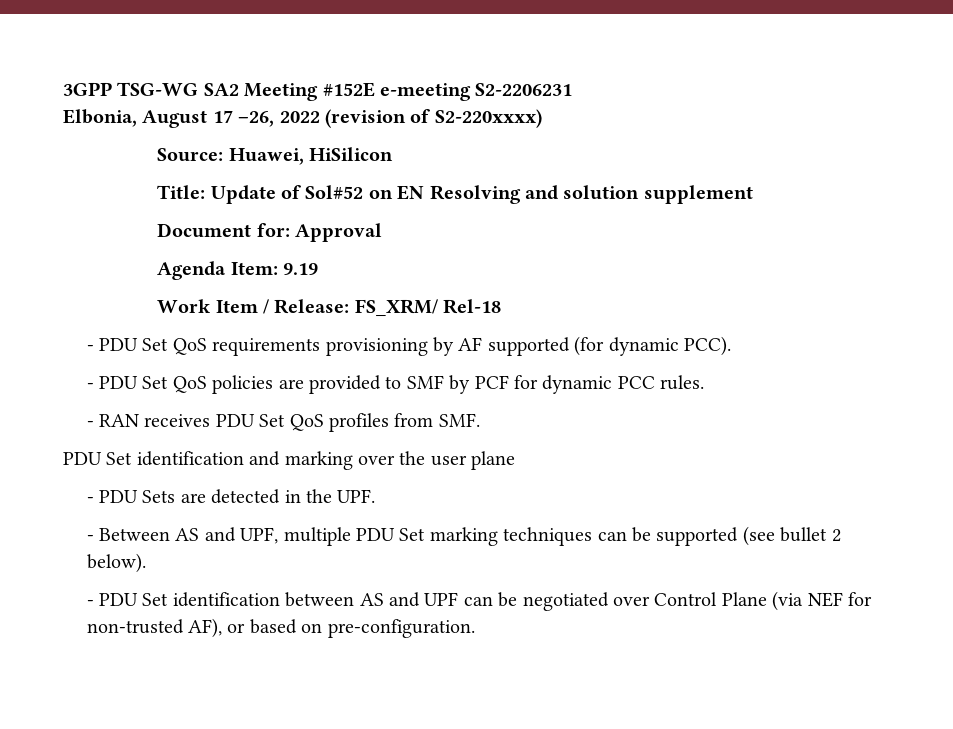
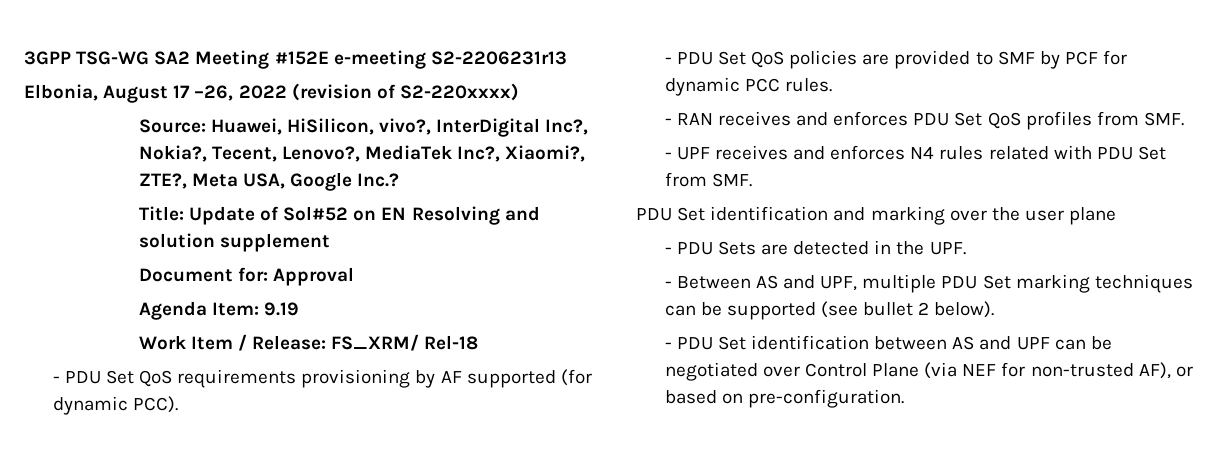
- 3GPP TSG-WG SA2 Meeting #152E e-meeting S2-2206231
+ 3GPP TSG-WG SA2 Meeting #152E e-meeting S2-2206231r13
- Source: Huawei, HiSilicon
+ Source: Huawei, HiSilicon, vivo?, InterDigital Inc?, Nokia?, Tecent, Lenovo?, MediaTek Inc?, Xiaomi?, ZTE?, Meta USA, Google Inc.?
- - RAN receives PDU Set QoS profiles from SMF.
+ - RAN receives and enforces PDU Set QoS profiles from SMF.
+ - UPF receives and enforces N4 rules related with PDU Set from SMF.

